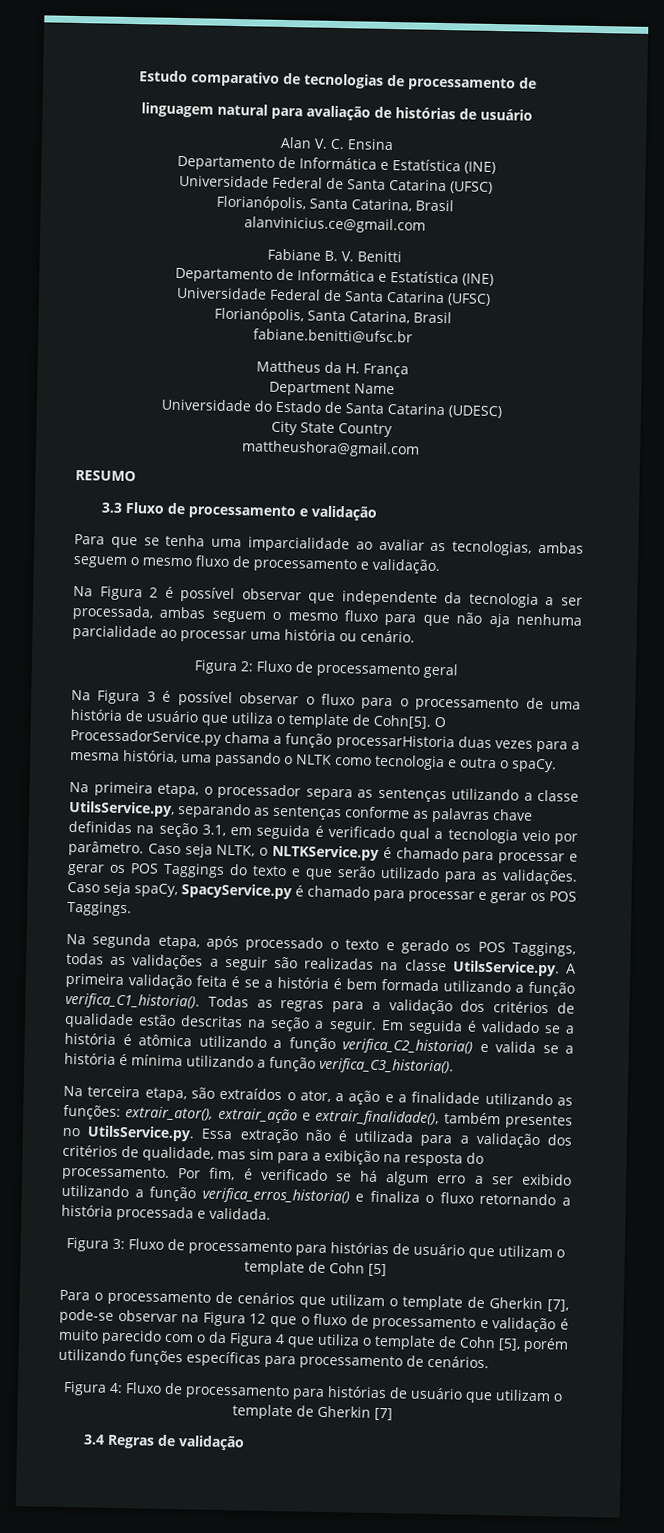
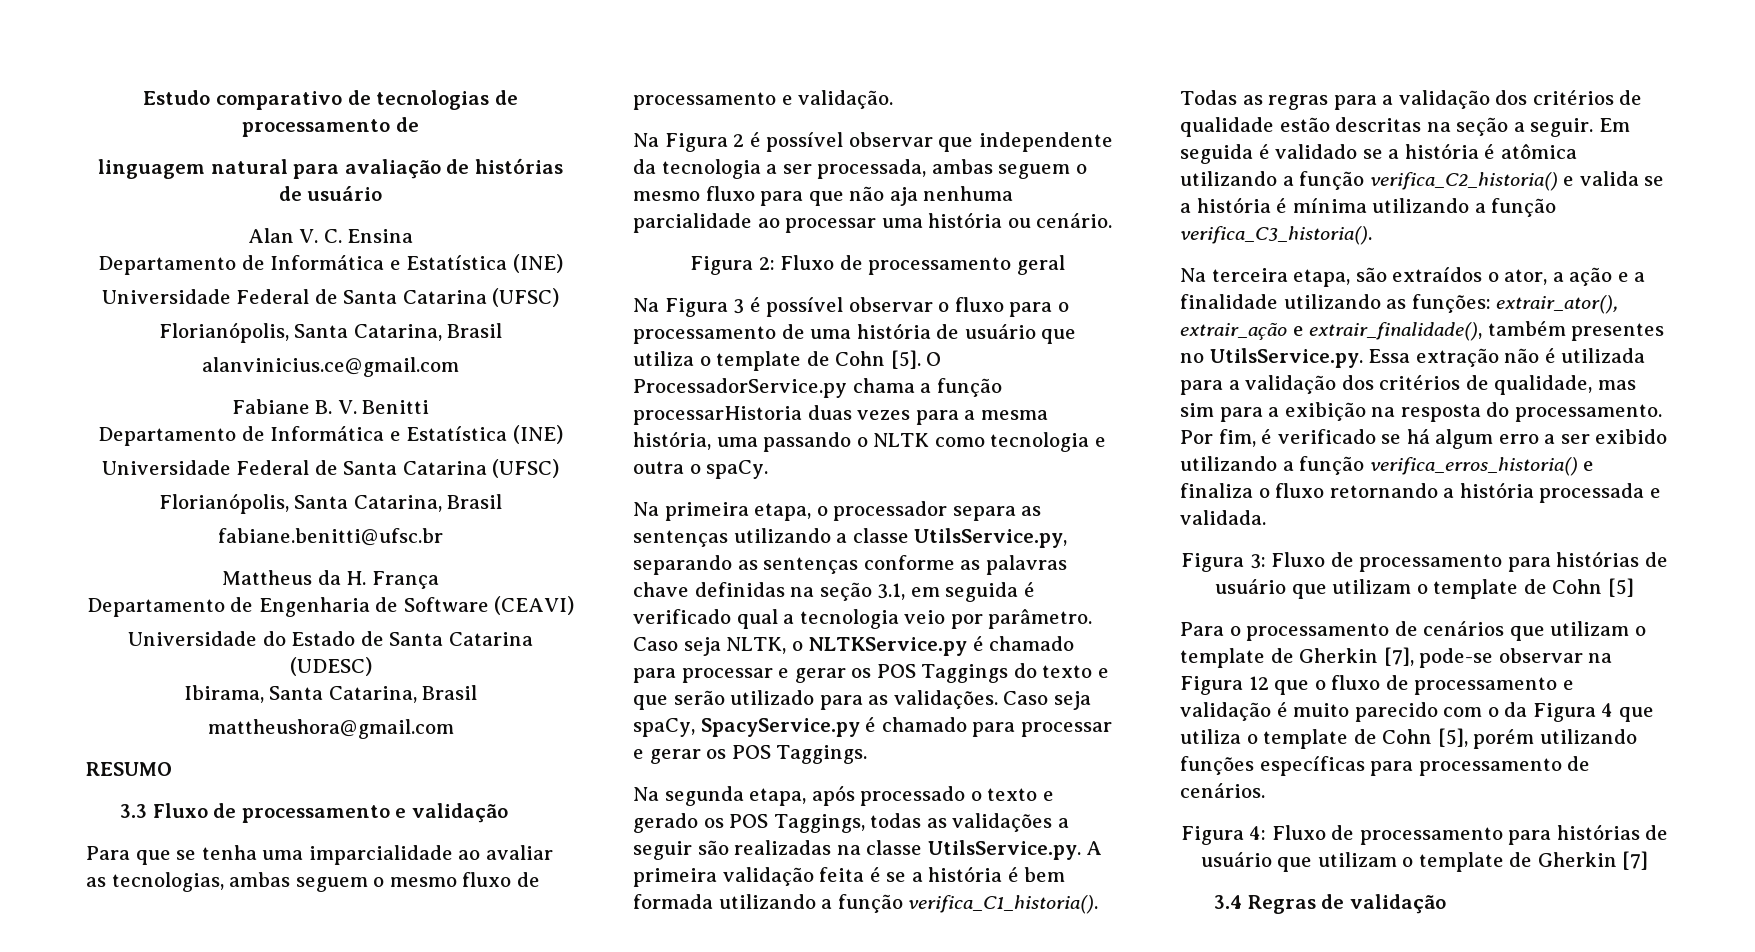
- Department Name
+ Departamento de Engenharia de Software (CEAVI)
- City State Country
+ Ibirama, Santa Catarina, Brasil
- Na Figura 3 é possível observar o fluxo para o processamento de uma história de usuário que utiliza o template de Cohn[5].
+ Na Figura 3 é possível observar o fluxo para o processamento de uma história de usuário que utiliza o template de Cohn [5].

